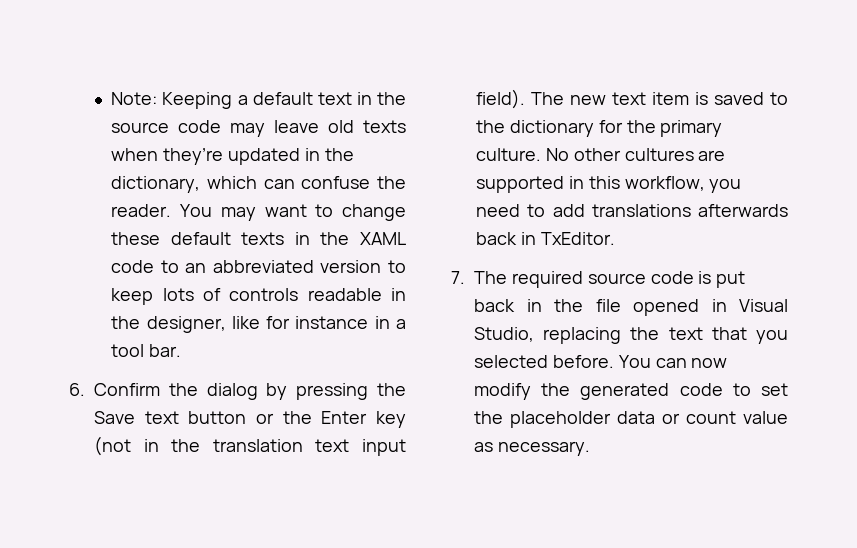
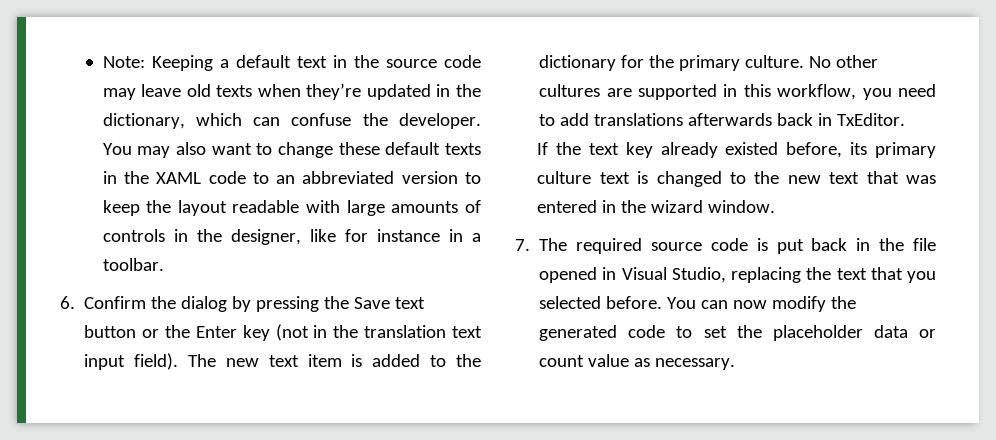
- Note: Keeping a default text in the source code may leave old texts when they’re updated in the dictionary, which can confuse the reader.
+ Note: Keeping a default text in the source code may leave old texts when they’re updated in the dictionary, which can confuse the developer.
- You may want to change these default texts in the XAML code to an abbreviated version to keep lots of controls readable in the designer, like for instance in a tool bar.
+ You may also want to change these default texts in the XAML code to an abbreviated version to keep the layout readable with large amounts of controls in the designer, like for instance in a toolbar.
- The new text item is saved to the dictionary for the primary culture.
+ The new text item is added to the dictionary for the primary culture.
+ If the text key already existed before, its primary culture text is changed to the new text that was entered in the wizard window.

